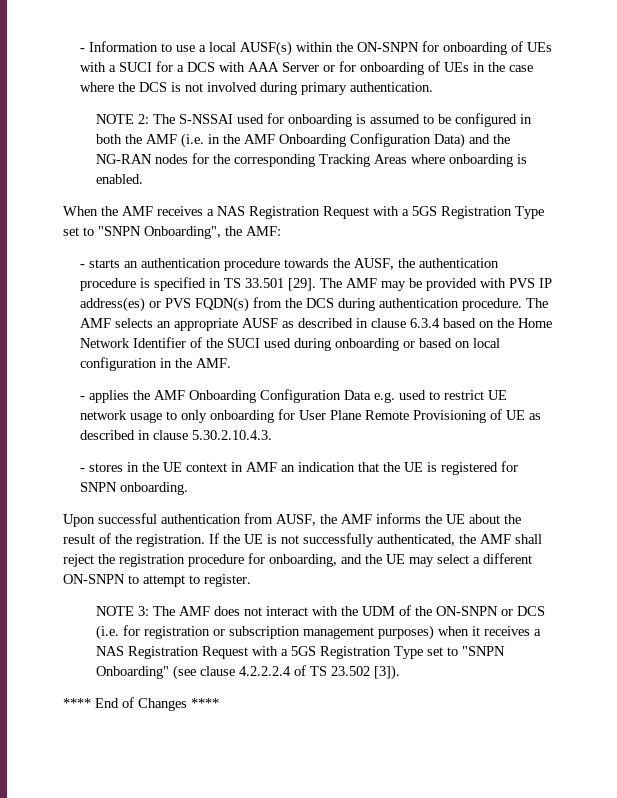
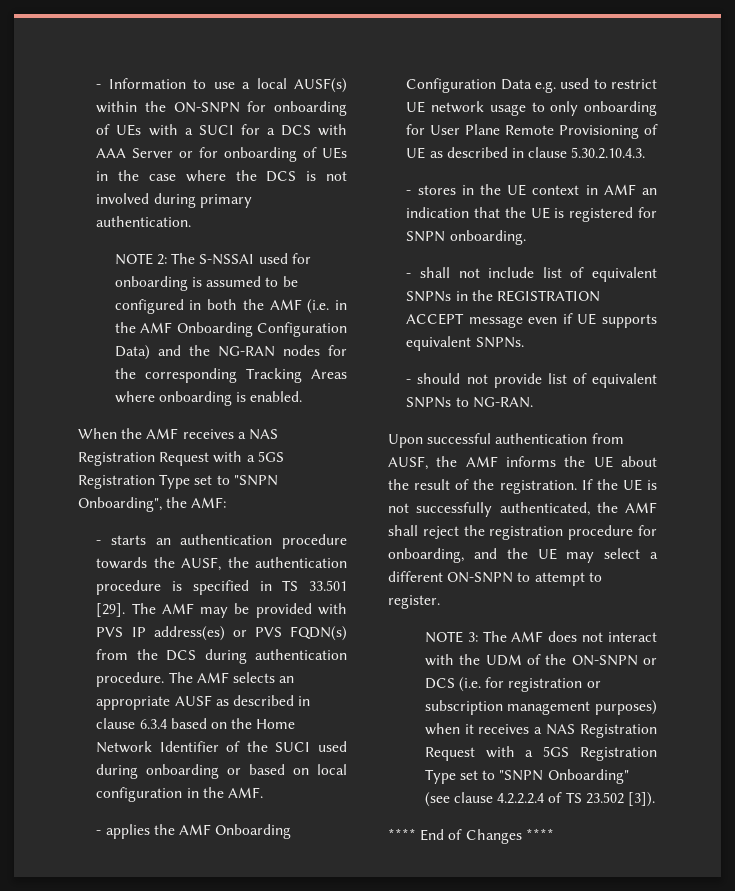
+ - shall not include list of equivalent SNPNs in the REGISTRATION ACCEPT message even if UE supports equivalent SNPNs.
+ - should not provide list of equivalent SNPNs to NG-RAN.

